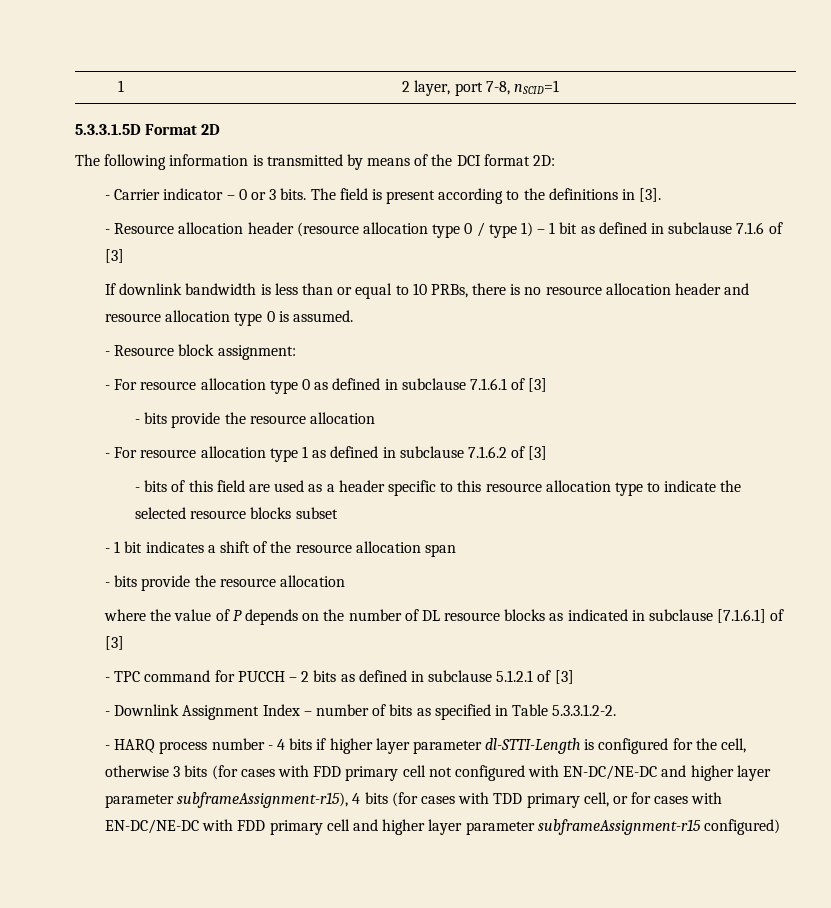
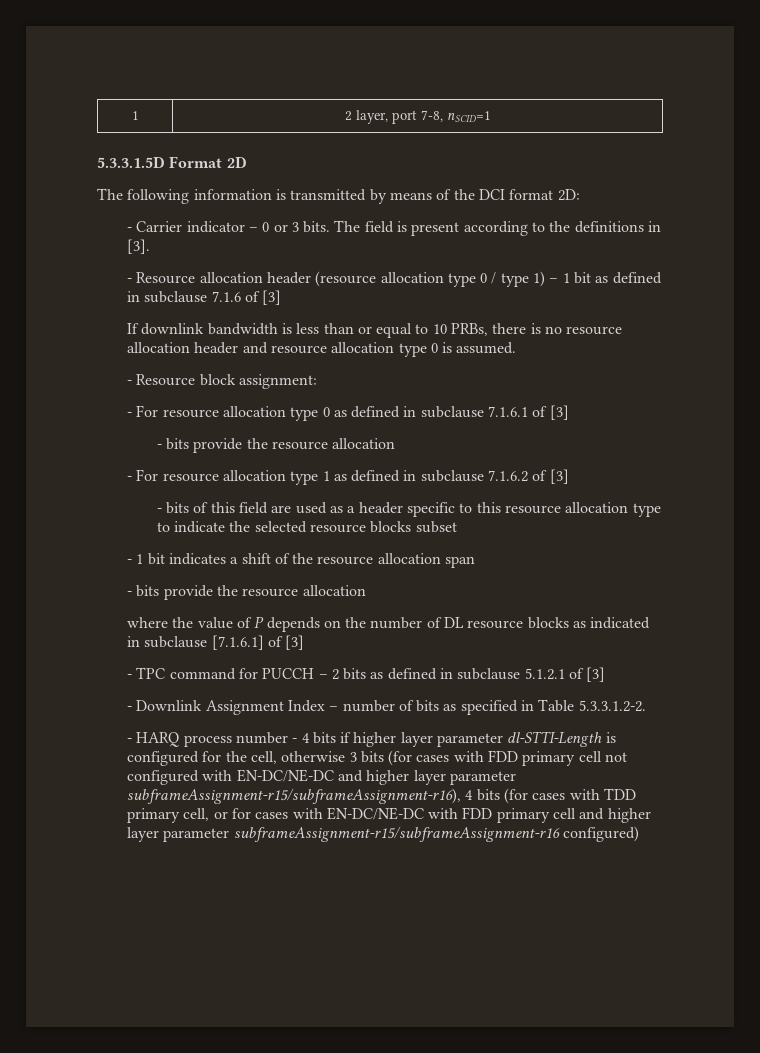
- - HARQ process number - 4 bits if higher layer parameter dl-STTI-Length is configured for the cell, otherwise 3 bits (for cases with FDD primary cell not configured with EN-DC/NE-DC and higher layer parameter subframeAssignment-r15), 4 bits (for cases with TDD primary cell, or for cases with EN-DC/NE-DC with FDD primary cell and higher layer parameter subframeAssignment-r15 configured)
+ - HARQ process number - 4 bits if higher layer parameter dl-STTI-Length is configured for the cell, otherwise 3 bits (for cases with FDD primary cell not configured with EN-DC/NE-DC and higher layer parameter subframeAssignment-r15/subframeAssignment-r16), 4 bits (for cases with TDD primary cell, or for cases with EN-DC/NE-DC with FDD primary cell and higher layer parameter subframeAssignment-r15/subframeAssignment-r16 configured)

